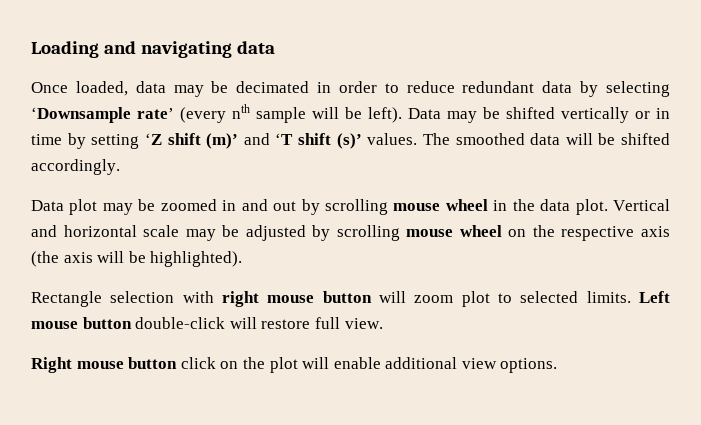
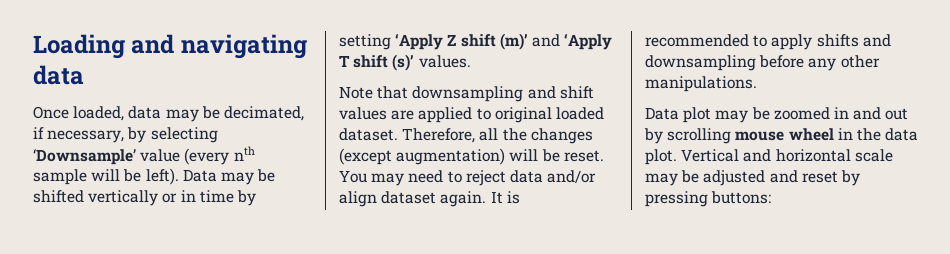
- Once loaded, data may be decimated in order to reduce redundant data by selecting ‘Downsample rate’ (every nth sample will be left).
+ Once loaded, data may be decimated, if necessary, by selecting ‘Downsample’ value (every nth sample will be left).
- Data may be shifted vertically or in time by setting ‘Z shift (m)’ and ‘T shift (s)’ values. The smoothed data will be shifted accordingly.
+ Data may be shifted vertically or in time by setting ‘Apply Z shift (m)’ and ‘Apply T shift (s)’ values.
+ Note that downsampling and shift values are applied to original loaded dataset. Therefore, all the changes (except augmentation) will be reset. You may need to reject data and/or align dataset again. It is recommended to apply shifts and downsampling before any other manipulations.
- Vertical and horizontal scale may be adjusted by scrolling mouse wheel on the respective axis (the axis will be highlighted).
- Rectangle selection with right mouse button will zoom plot to selected limits. Left mouse button double-click will restore full view.
- Right mouse button click on the plot will enable additional view options.
+ Vertical and horizontal scale may be adjusted and reset by pressing buttons:

